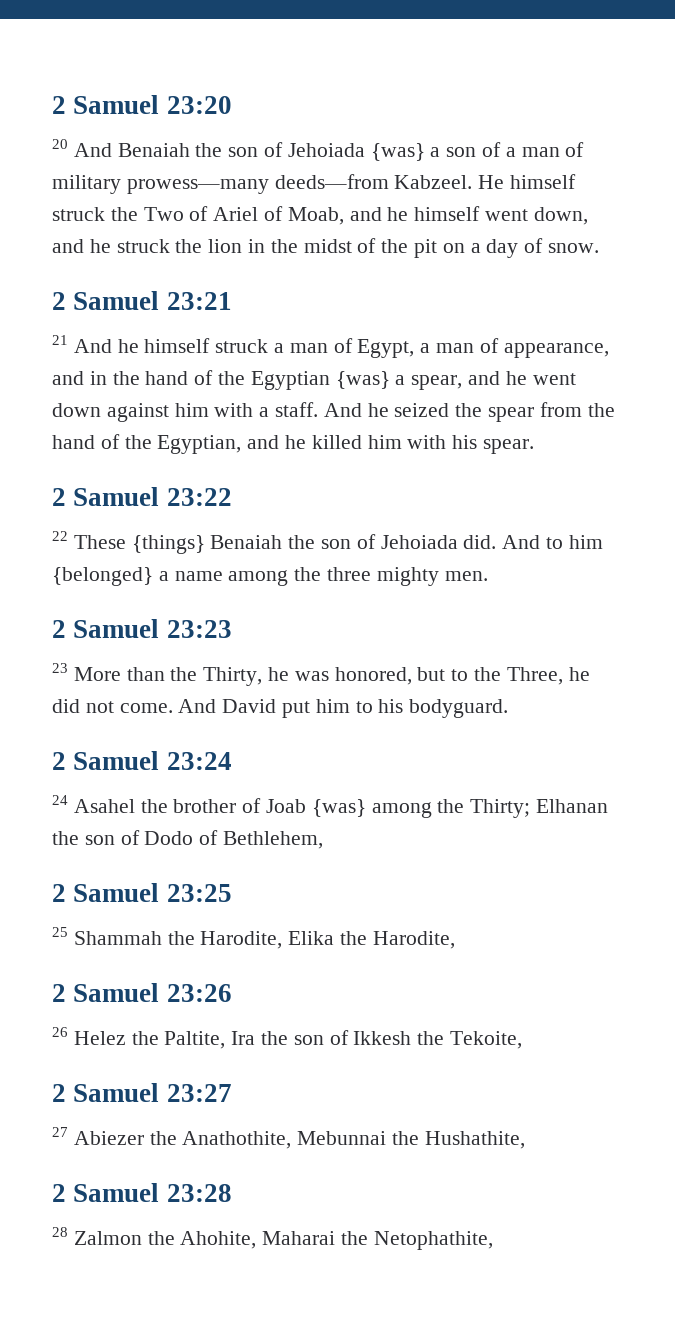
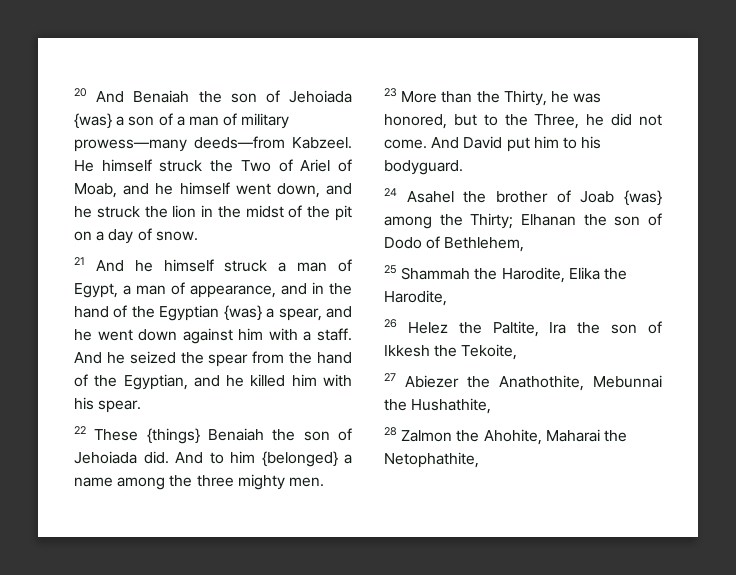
- 2 Samuel 23:20
- 2 Samuel 23:21
- 2 Samuel 23:22
- 2 Samuel 23:23
- 2 Samuel 23:24
- 2 Samuel 23:25
- 2 Samuel 23:26
- 2 Samuel 23:27
- 2 Samuel 23:28

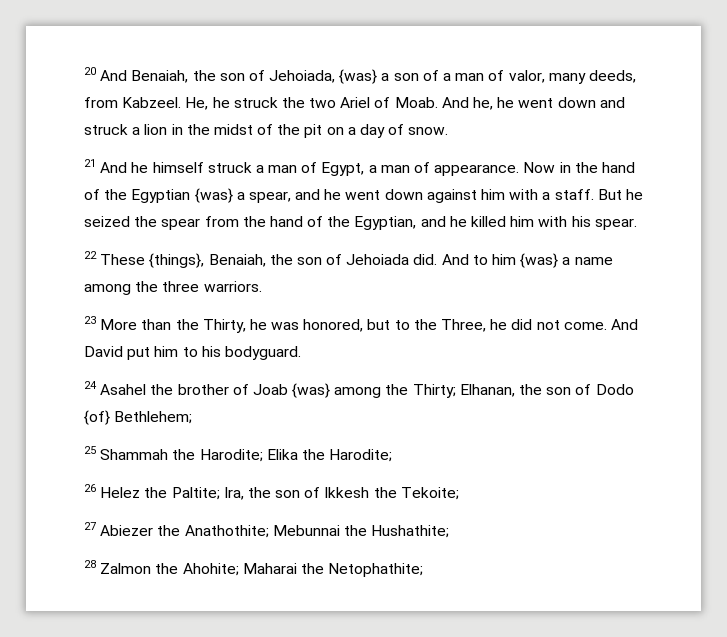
- 20 And Benaiah the son of Jehoiada {was} a son of a man of military prowess—many deeds—from Kabzeel. He himself struck the Two of Ariel of Moab, and he himself went down, and he struck the lion in the midst of the pit on a day of snow.
+ 20 And Benaiah, the son of Jehoiada, {was} a son of a man of valor, many deeds, from Kabzeel. He, he struck the two Ariel of Moab. And he, he went down and struck a lion in the midst of the pit on a day of snow.
- 21 And he himself struck a man of Egypt, a man of appearance, and in the hand of the Egyptian {was} a spear, and he went down against him with a staff.
+ 21 And he himself struck a man of Egypt, a man of appearance. Now in the hand of the Egyptian {was} a spear, and he went down against him with a staff.
- And he seized the spear from the hand of the Egyptian, and he killed him with his spear.
+ But he seized the spear from the hand of the Egyptian, and he killed him with his spear.
- 22 These {things} Benaiah the son of Jehoiada did.
+ 22 These {things}, Benaiah, the son of Jehoiada did.
- And to him {belonged} a name among the three mighty men.
+ And to him {was} a name among the three warriors.
- 24 Asahel the brother of Joab {was} among the Thirty; Elhanan the son of Dodo of Bethlehem,
+ 24 Asahel the brother of Joab {was} among the Thirty; Elhanan, the son of Dodo {of} Bethlehem;
- 25 Shammah the Harodite, Elika the Harodite,
+ 25 Shammah the Harodite; Elika the Harodite;
- 26 Helez the Paltite, Ira the son of Ikkesh the Tekoite,
+ 26 Helez the Paltite; Ira, the son of Ikkesh the Tekoite;
- 27 Abiezer the Anathothite, Mebunnai the Hushathite,
+ 27 Abiezer the Anathothite; Mebunnai the Hushathite;
- 28 Zalmon the Ahohite, Maharai the Netophathite,
+ 28 Zalmon the Ahohite; Maharai the Netophathite;

